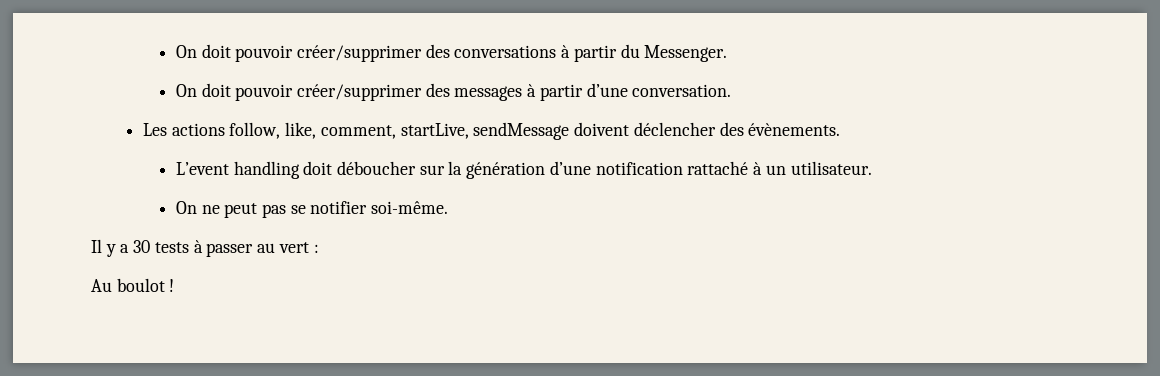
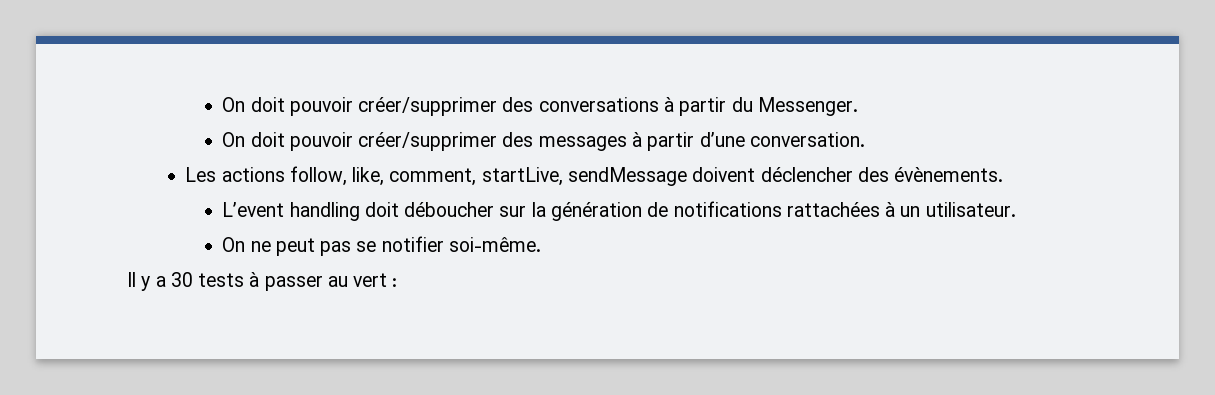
- L’event handling doit déboucher sur la génération d’une notification rattaché à un utilisateur.
+ L’event handling doit déboucher sur la génération de notifications rattachées à un utilisateur.
- Au boulot !

